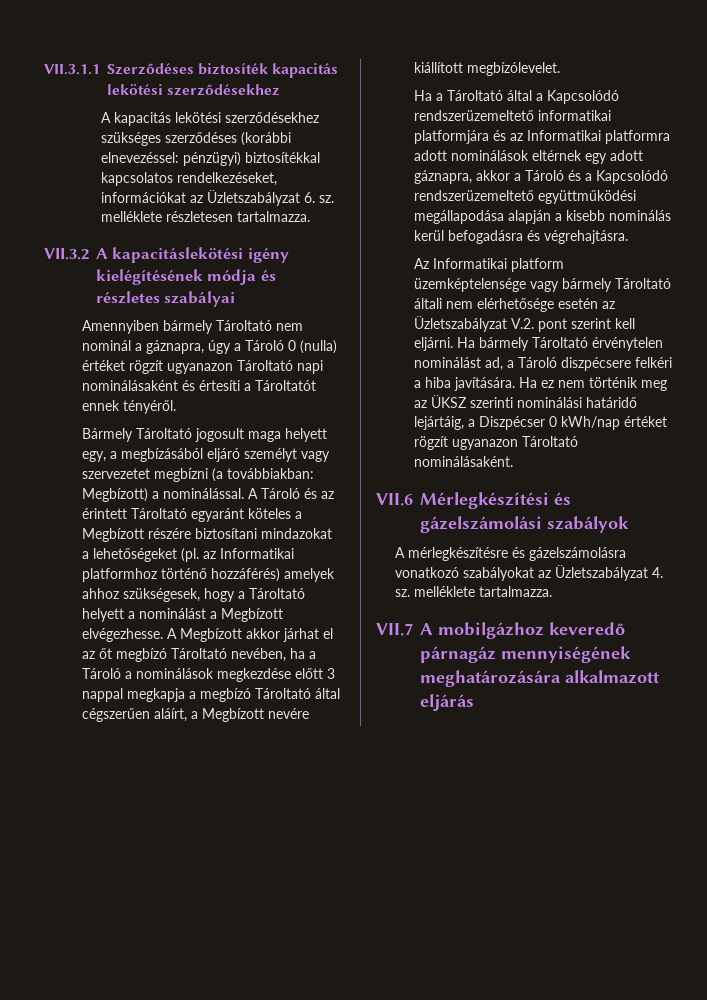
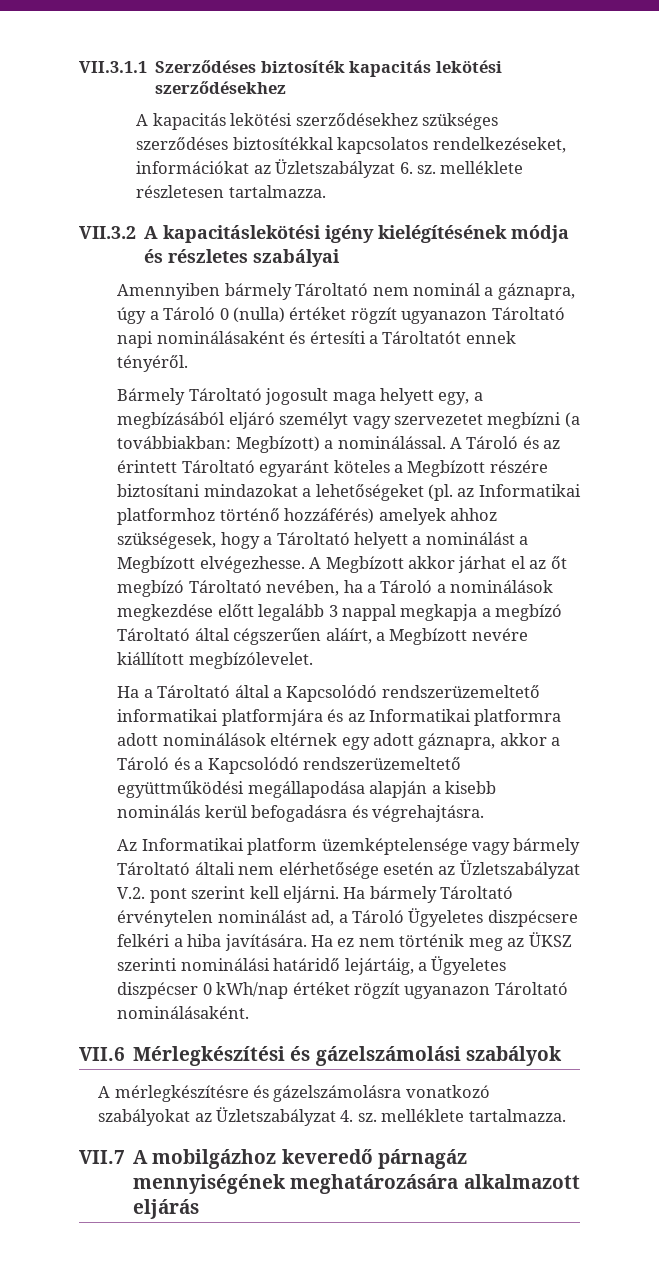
- A kapacitás lekötési szerződésekhez szükséges szerződéses (korábbi elnevezéssel: pénzügyi) biztosítékkal kapcsolatos rendelkezéseket, információkat az Üzletszabályzat 6. sz. melléklete részletesen tartalmazza.
+ A kapacitás lekötési szerződésekhez szükséges szerződéses biztosítékkal kapcsolatos rendelkezéseket, információkat az Üzletszabályzat 6. sz. melléklete részletesen tartalmazza.
- A Megbízott akkor járhat el az őt megbízó Tároltató nevében, ha a Tároló a nominálások megkezdése előtt 3 nappal megkapja a megbízó Tároltató által cégszerűen aláírt, a Megbízott nevére kiállított megbízólevelet.
+ A Megbízott akkor járhat el az őt megbízó Tároltató nevében, ha a Tároló a nominálások megkezdése előtt legalább 3 nappal megkapja a megbízó Tároltató által cégszerűen aláírt, a Megbízott nevére kiállított megbízólevelet.
- Ha bármely Tároltató érvénytelen nominálást ad, a Tároló diszpécsere felkéri a hiba javítására.
+ Ha bármely Tároltató érvénytelen nominálást ad, a Tároló Ügyeletes diszpécsere felkéri a hiba javítására.
- Ha ez nem történik meg az ÜKSZ szerinti nominálási határidő lejártáig, a Diszpécser 0 kWh/nap értéket rögzít ugyanazon Tároltató nominálásaként.
+ Ha ez nem történik meg az ÜKSZ szerinti nominálási határidő lejártáig, a Ügyeletes diszpécser 0 kWh/nap értéket rögzít ugyanazon Tároltató nominálásaként.

